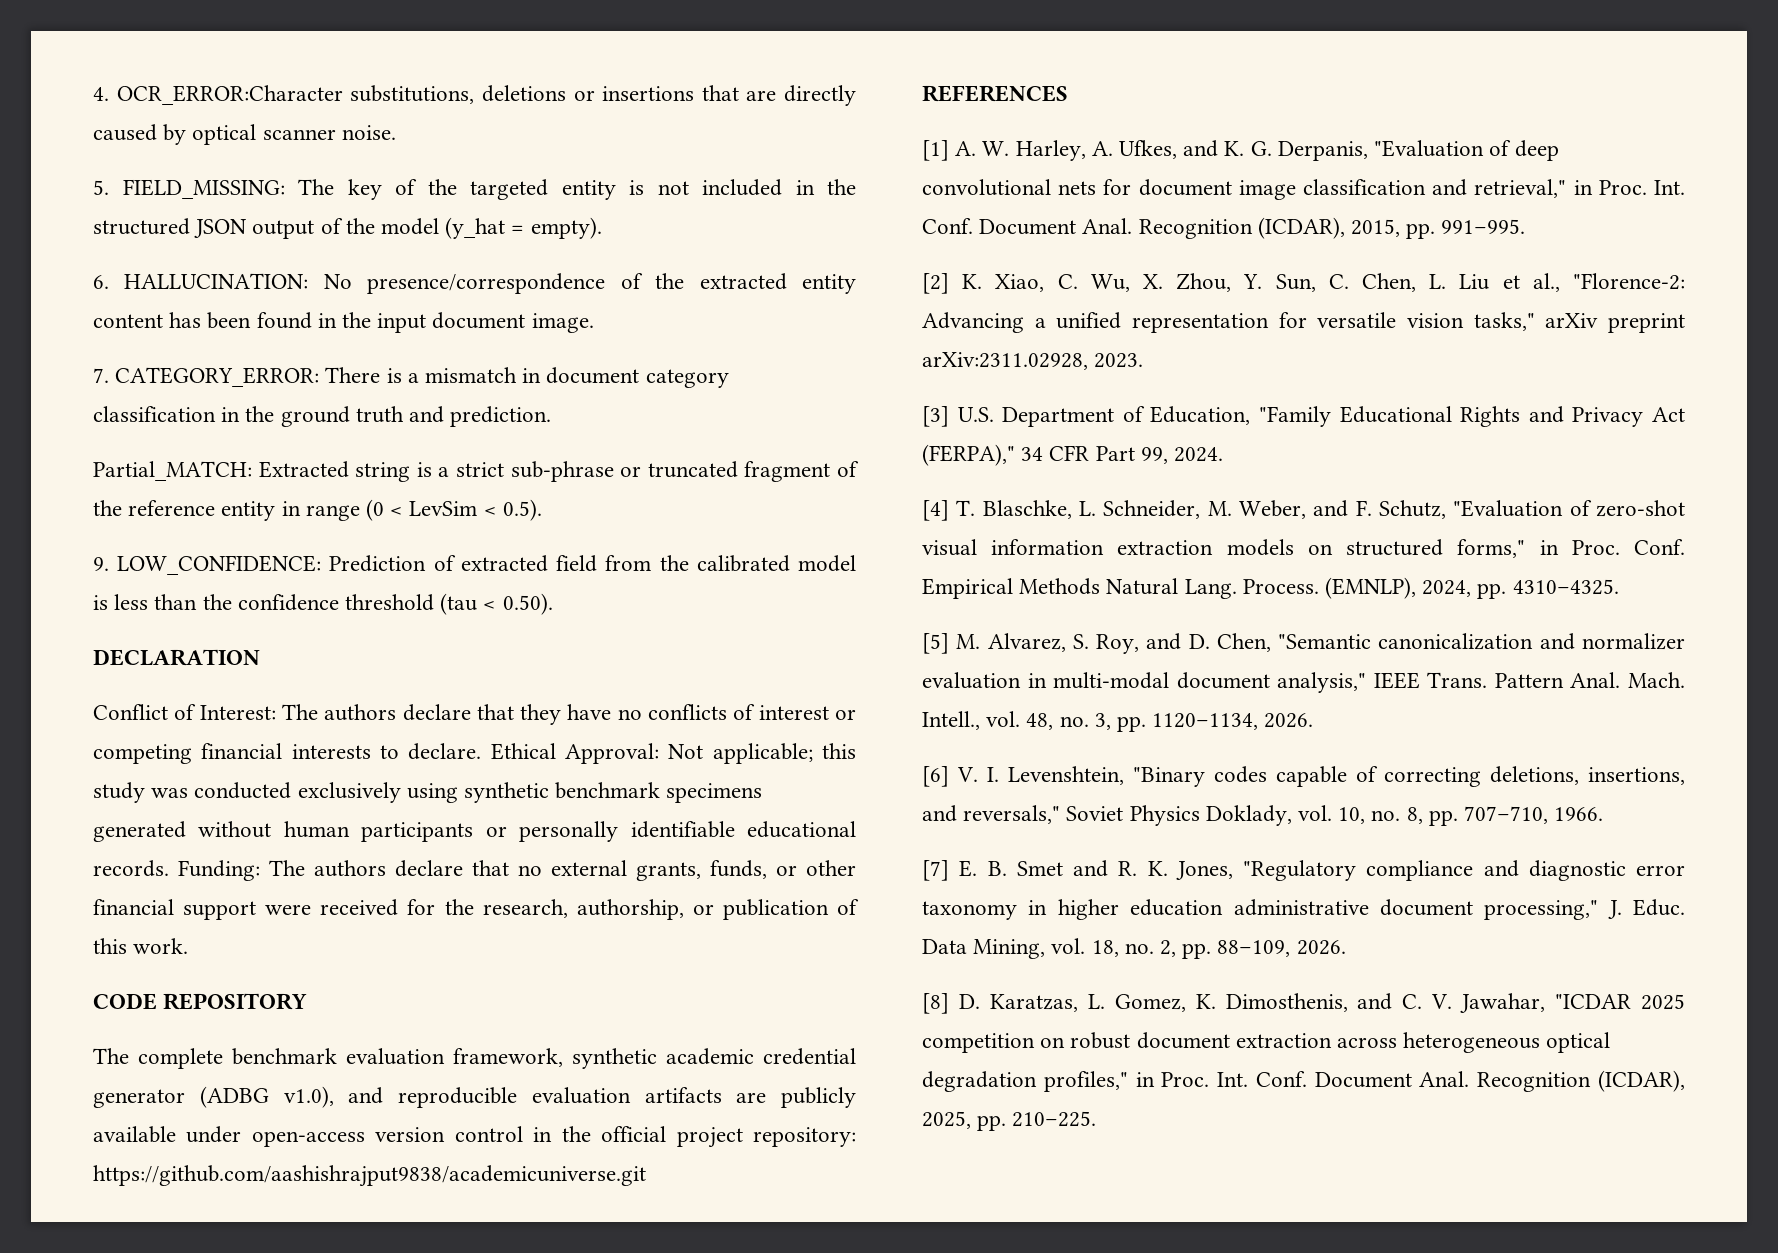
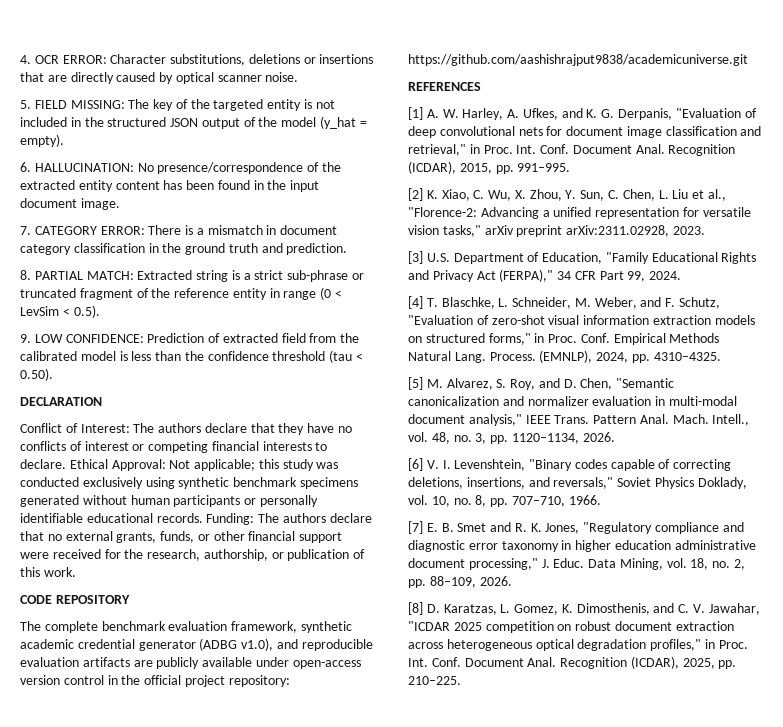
- 4. OCR_ERROR:Character substitutions, deletions or insertions that are directly caused by optical scanner noise.
+ 4. OCR ERROR: Character substitutions, deletions or insertions that are directly caused by optical scanner noise.
- 5. FIELD_MISSING: The key of the targeted entity is not included in the structured JSON output of the model (y_hat = empty).
+ 5. FIELD MISSING: The key of the targeted entity is not included in the structured JSON output of the model (y_hat = empty).
- 7. CATEGORY_ERROR: There is a mismatch in document category classification in the ground truth and prediction.
+ 7. CATEGORY ERROR: There is a mismatch in document category classification in the ground truth and prediction.
- Partial_MATCH: Extracted string is a strict sub-phrase or truncated fragment of the reference entity in range (0 < LevSim < 0.5).
+ 8. PARTIAL MATCH: Extracted string is a strict sub-phrase or truncated fragment of the reference entity in range (0 < LevSim < 0.5).
- 9. LOW_CONFIDENCE: Prediction of extracted field from the calibrated model is less than the confidence threshold (tau < 0.50).
+ 9. LOW CONFIDENCE: Prediction of extracted field from the calibrated model is less than the confidence threshold (tau < 0.50).

